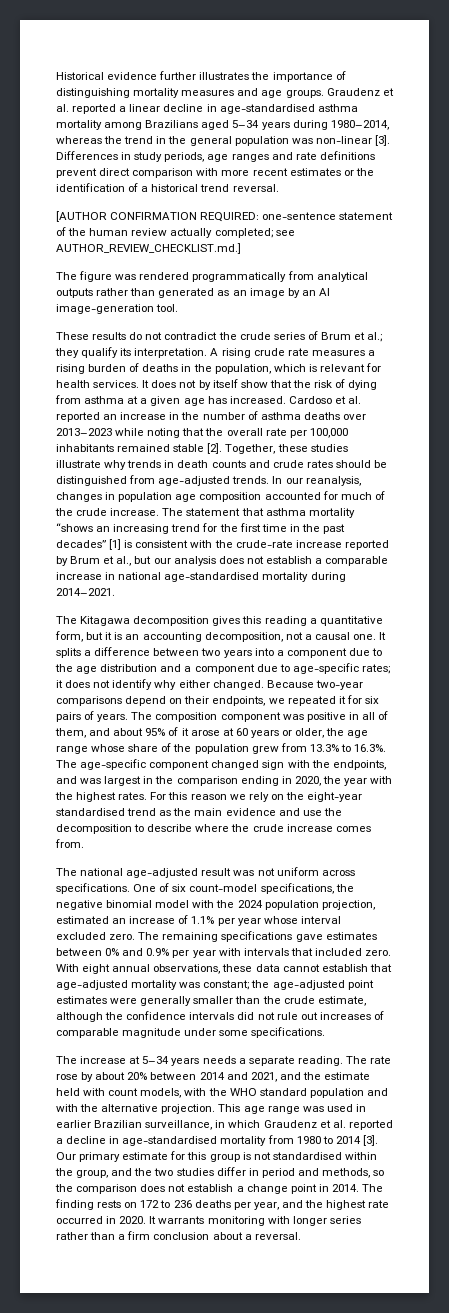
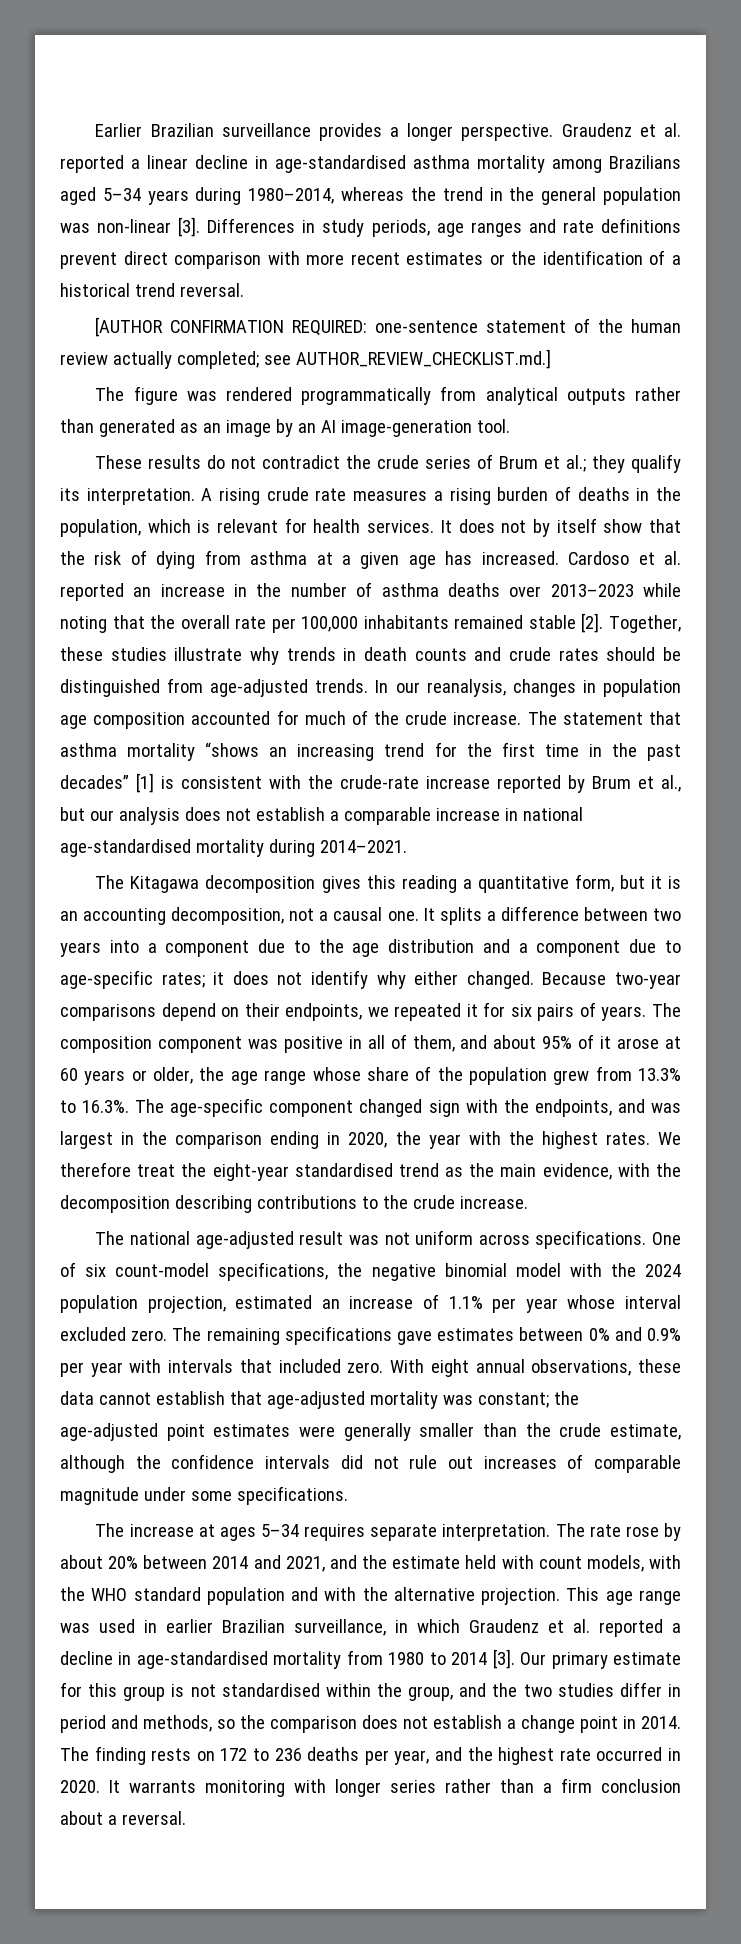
- Historical evidence further illustrates the importance of distinguishing mortality measures and age groups.
+ Earlier Brazilian surveillance provides a longer perspective.
- For this reason we rely on the eight-year standardised trend as the main evidence and use the decomposition to describe where the crude increase comes from.
+ We therefore treat the eight-year standardised trend as the main evidence, with the decomposition describing contributions to the crude increase.
- The increase at 5–34 years needs a separate reading.
+ The increase at ages 5–34 requires separate interpretation.

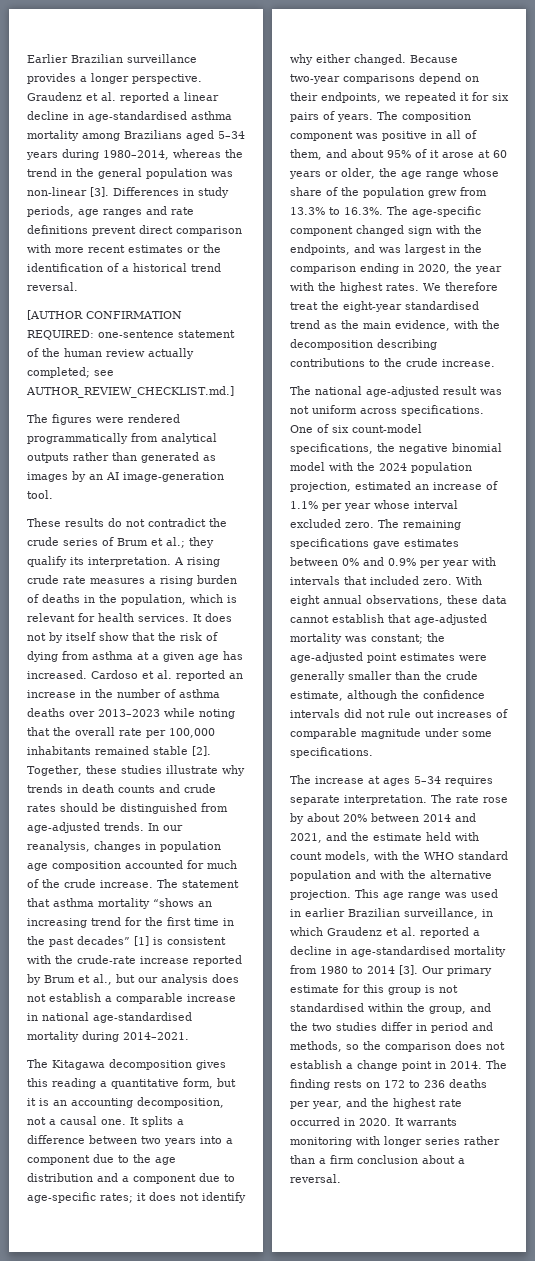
- The figure was rendered programmatically from analytical outputs rather than generated as an image by an AI image-generation tool.
+ The figures were rendered programmatically from analytical outputs rather than generated as images by an AI image-generation tool.

